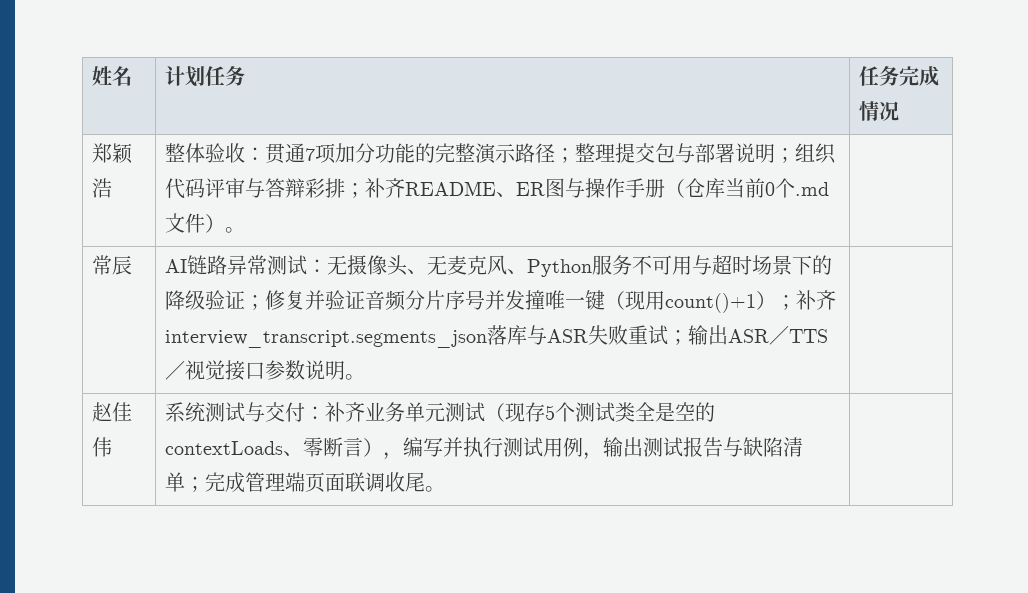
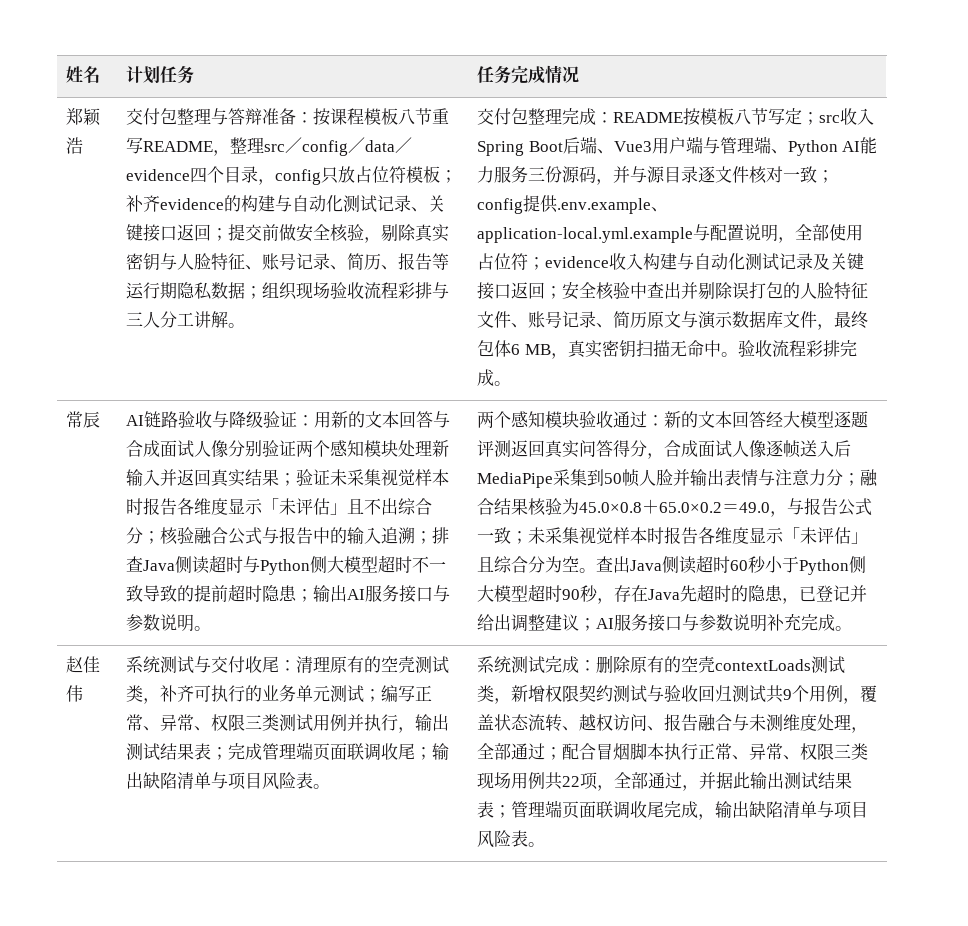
- 整体验收：贯通7项加分功能的完整演示路径；整理提交包与部署说明；组织代码评审与答辩彩排；补齐README、ER图与操作手册（仓库当前0个.md文件）。 |
- 常辰 | AI链路异常测试：无摄像头、无麦克风、Python服务不可用与超时场景下的降级验证；修复并验证音频分片序号并发撞唯一键（现用count()+1）；补齐interview_transcript.segments_json落库与ASR失败重试；输出ASR／TTS／视觉接口参数说明。
+ 交付包整理与答辩准备：按课程模板八节重写README，整理src／config／data／evidence四个目录，config只放占位符模板；补齐evidence的构建与自动化测试记录、关键接口返回；提交前做安全核验，剔除真实密钥与人脸特征、账号记录、简历、报告等运行期隐私数据；组织现场验收流程彩排与三人分工讲解。 | 交付包整理完成：README按模板八节写定；src收入Spring Boot后端、Vue3用户端与管理端、Python AI能力服务三份源码，并与源目录逐文件核对一致；config提供.env.example、application-local.yml.example与配置说明，全部使用占位符；evidence收入构建与自动化测试记录及关键接口返回；安全核验中查出并剔除误打包的人脸特征文件、账号记录、简历原文与演示数据库文件，最终包体6 MB，真实密钥扫描无命中。验收流程彩排完成。
+ 常辰 | AI链路验收与降级验证：用新的文本回答与合成面试人像分别验证两个感知模块处理新输入并返回真实结果；验证未采集视觉样本时报告各维度显示「未评估」且不出综合分；核验融合公式与报告中的输入追溯；排查Java侧读超时与Python侧大模型超时不一致导致的提前超时隐患；输出AI服务接口与参数说明。 | 两个感知模块验收通过：新的文本回答经大模型逐题评测返回真实问答得分，合成面试人像逐帧送入后MediaPipe采集到50帧人脸并输出表情与注意力分；融合结果核验为45.0×0.8＋65.0×0.2＝49.0，与报告公式一致；未采集视觉样本时报告各维度显示「未评估」且综合分为空。查出Java侧读超时60秒小于Python侧大模型超时90秒，存在Java先超时的隐患，已登记并给出调整建议；AI服务接口与参数说明补充完成。
- 系统测试与交付：补齐业务单元测试（现存5个测试类全是空的contextLoads、零断言），编写并执行测试用例，输出测试报告与缺陷清单；完成管理端页面联调收尾。
+ 系统测试与交付收尾：清理原有的空壳测试类，补齐可执行的业务单元测试；编写正常、异常、权限三类测试用例并执行，输出测试结果表；完成管理端页面联调收尾；输出缺陷清单与项目风险表。 | 系统测试完成：删除原有的空壳contextLoads测试类，新增权限契约测试与验收回归测试共9个用例，覆盖状态流转、越权访问、报告融合与未测维度处理，全部通过；配合冒烟脚本执行正常、异常、权限三类现场用例共22项，全部通过，并据此输出测试结果表；管理端页面联调收尾完成，输出缺陷清单与项目风险表。

